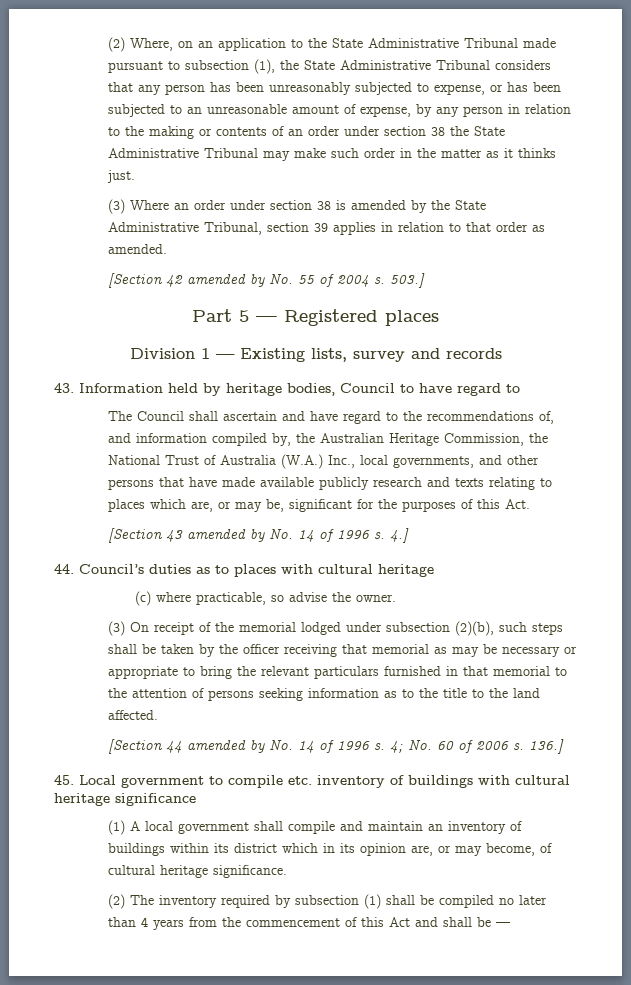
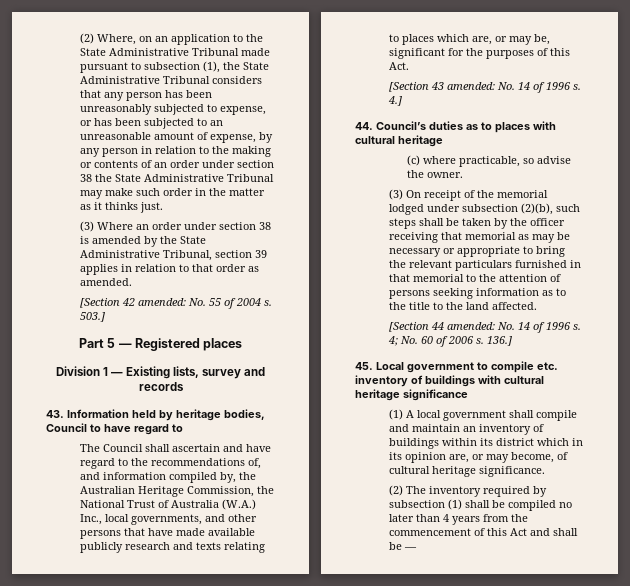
- [Section 42 amended by No. 55 of 2004 s.
+ [Section 42 amended: No. 55 of 2004 s.
- [Section 43 amended by No. 14 of 1996 s.
+ [Section 43 amended: No. 14 of 1996 s.
- [Section 44 amended by No. 14 of 1996 s.
+ [Section 44 amended: No. 14 of 1996 s.

